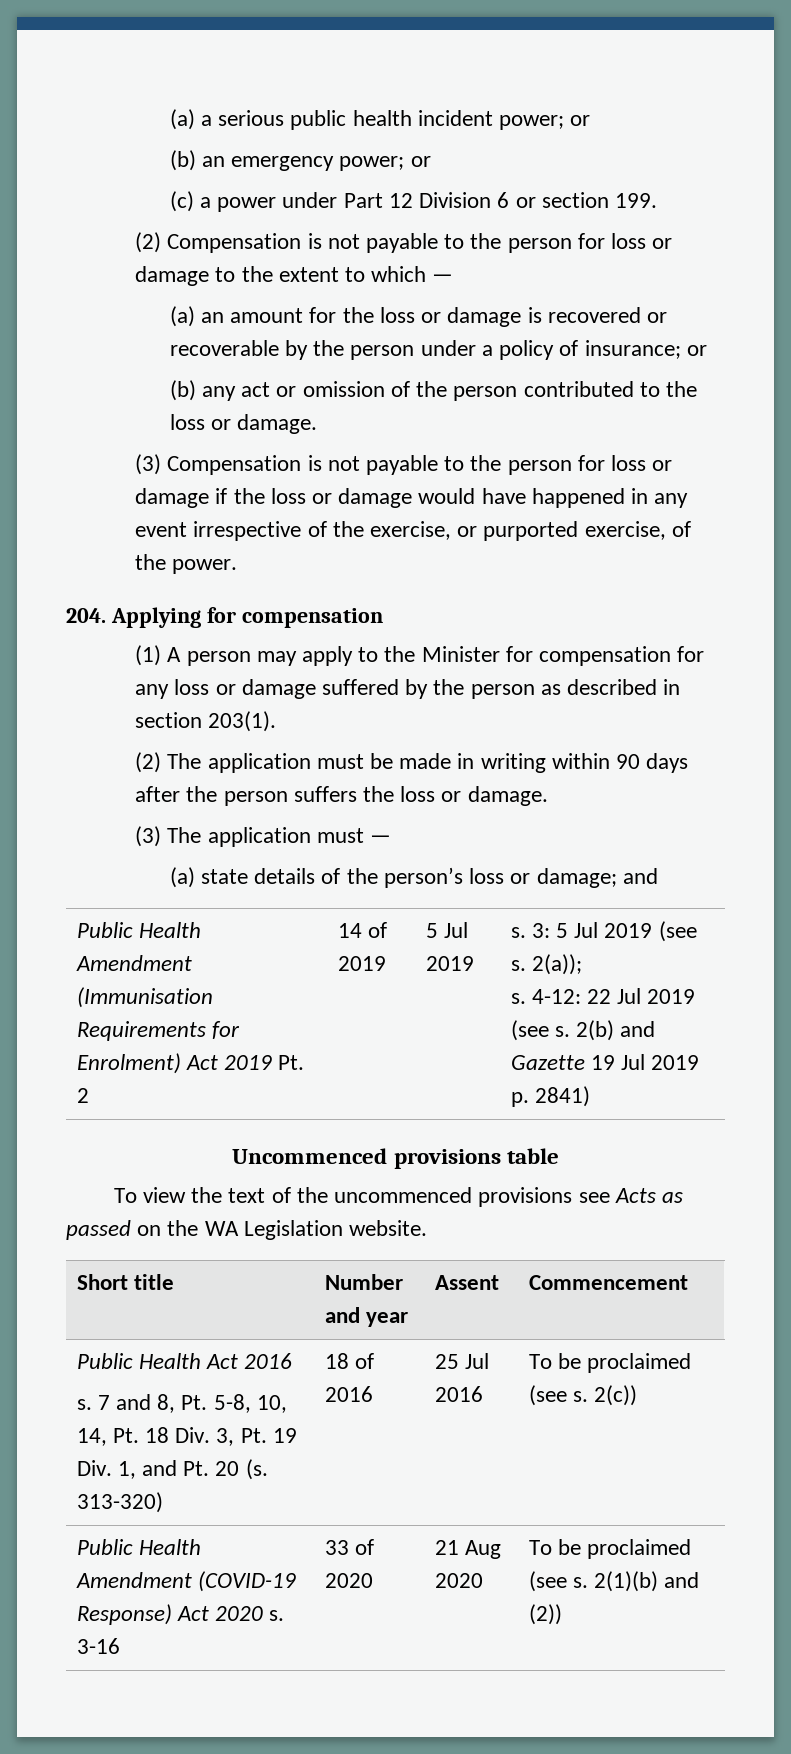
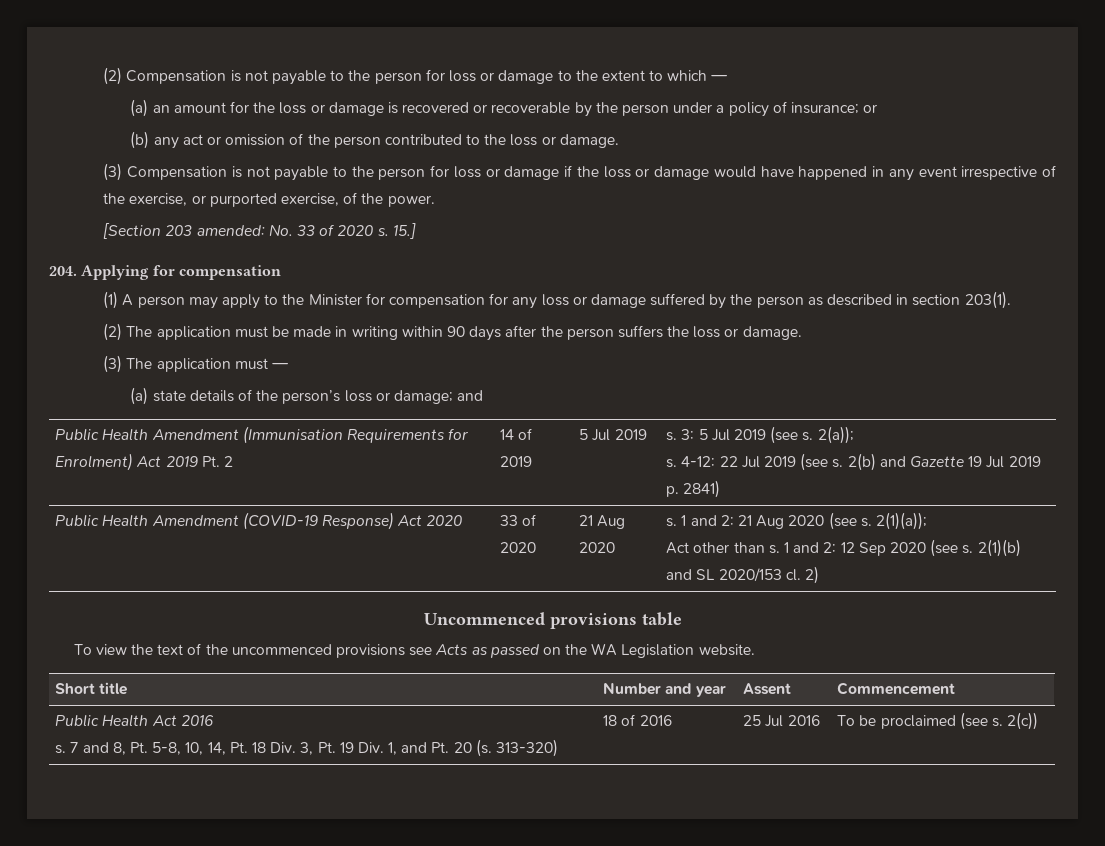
- (a) a serious public health incident power; or
- (b) an emergency power; or
- (c) a power under Part 12 Division 6 or section 199.
+ [Section 203 amended: No. 33 of 2020 s. 15.]
+ Public Health Amendment (COVID-19 Response) Act 2020 | 33 of 2020 | 21 Aug 2020 | s. 1 and 2: 21 Aug 2020 (see s. 2(1)(a));
+ Act other than s. 1 and 2: 12 Sep 2020 (see s. 2(1)(b) and SL 2020/153 cl. 2)
- Public Health Amendment (COVID-19 Response) Act 2020 s. 3-16 | 33 of 2020 | 21 Aug 2020 | To be proclaimed (see s. 2(1)(b) and (2))

